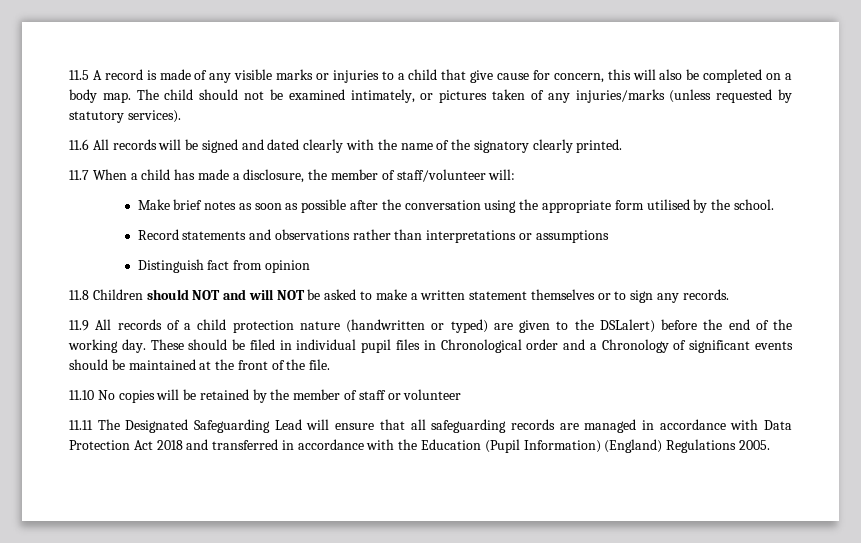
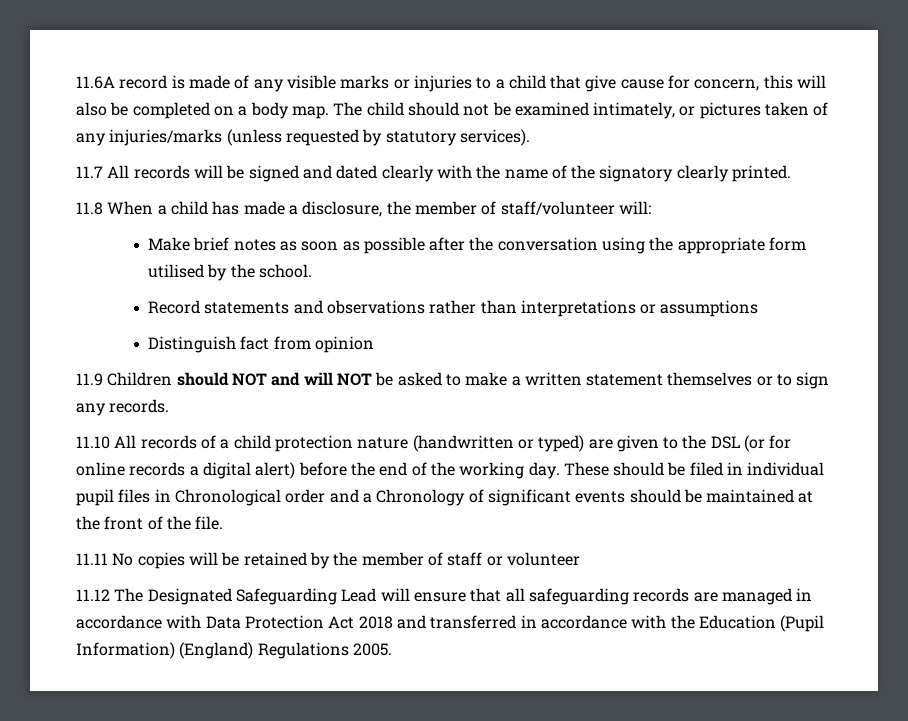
- 11.5 A record is made of any visible marks or injuries to a child that give cause for concern, this will also be completed on a body map.
+ 11.6A record is made of any visible marks or injuries to a child that give cause for concern, this will also be completed on a body map.
- 11.6 All records will be signed and dated clearly with the name of the signatory clearly printed.
+ 11.7 All records will be signed and dated clearly with the name of the signatory clearly printed.
- 11.7 When a child has made a disclosure, the member of staff/volunteer will:
+ 11.8 When a child has made a disclosure, the member of staff/volunteer will:
- 11.8 Children should NOT and will NOT be asked to make a written statement themselves or to sign any records.
+ 11.9 Children should NOT and will NOT be asked to make a written statement themselves or to sign any records.
- 11.9 All records of a child protection nature (handwritten or typed) are given to the DSLalert) before the end of the working day.
+ 11.10 All records of a child protection nature (handwritten or typed) are given to the DSL (or for online records a digital alert) before the end of the working day.
- 11.10 No copies will be retained by the member of staff or volunteer
+ 11.11 No copies will be retained by the member of staff or volunteer
- 11.11 The Designated Safeguarding Lead will ensure that all safeguarding records are managed in accordance with Data Protection Act 2018 and transferred in accordance with the Education (Pupil Information) (England) Regulations 2005.
+ 11.12 The Designated Safeguarding Lead will ensure that all safeguarding records are managed in accordance with Data Protection Act 2018 and transferred in accordance with the Education (Pupil Information) (England) Regulations 2005.

